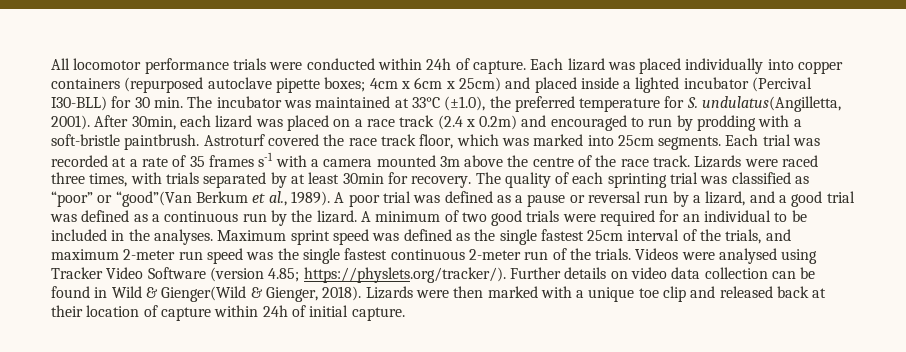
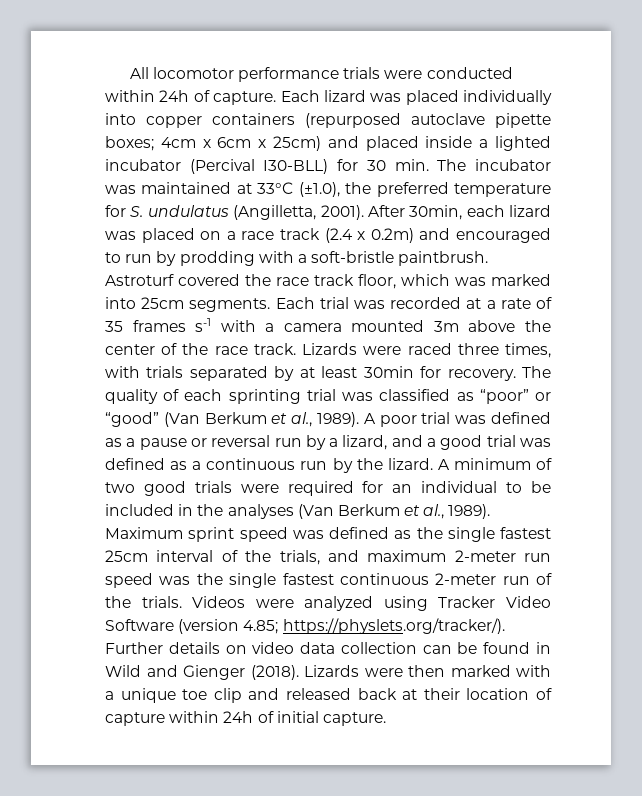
- Each lizard was placed individually into copper containers (repurposed autoclave pipette boxes; 4cm x 6cm x 25cm) and placed inside a lighted incubator (Percival I30-BLL) for 30 min. The incubator was maintained at 33°C (±1.0), the preferred temperature for S. undulatus(Angilletta, 2001).
+ Each lizard was placed individually into copper containers (repurposed autoclave pipette boxes; 4cm x 6cm x 25cm) and placed inside a lighted incubator (Percival I30-BLL) for 30 min. The incubator was maintained at 33°C (±1.0), the preferred temperature for S. undulatus (Angilletta, 2001).
- Each trial was recorded at a rate of 35 frames s-1 with a camera mounted 3m above the centre of the race track.
+ Each trial was recorded at a rate of 35 frames s-1 with a camera mounted 3m above the center of the race track.
- The quality of each sprinting trial was classified as “poor” or “good”(Van Berkum et al., 1989).
+ The quality of each sprinting trial was classified as “poor” or “good” (Van Berkum et al., 1989).
- A minimum of two good trials were required for an individual to be included in the analyses.
+ A minimum of two good trials were required for an individual to be included in the analyses (Van Berkum et al., 1989).
- Videos were analysed using Tracker Video Software (version 4.85; https://physlets.org/tracker/). Further details on video data collection can be found in Wild & Gienger(Wild & Gienger, 2018).
+ Videos were analyzed using Tracker Video Software (version 4.85; https://physlets.org/tracker/). Further details on video data collection can be found in Wild and Gienger (2018).

